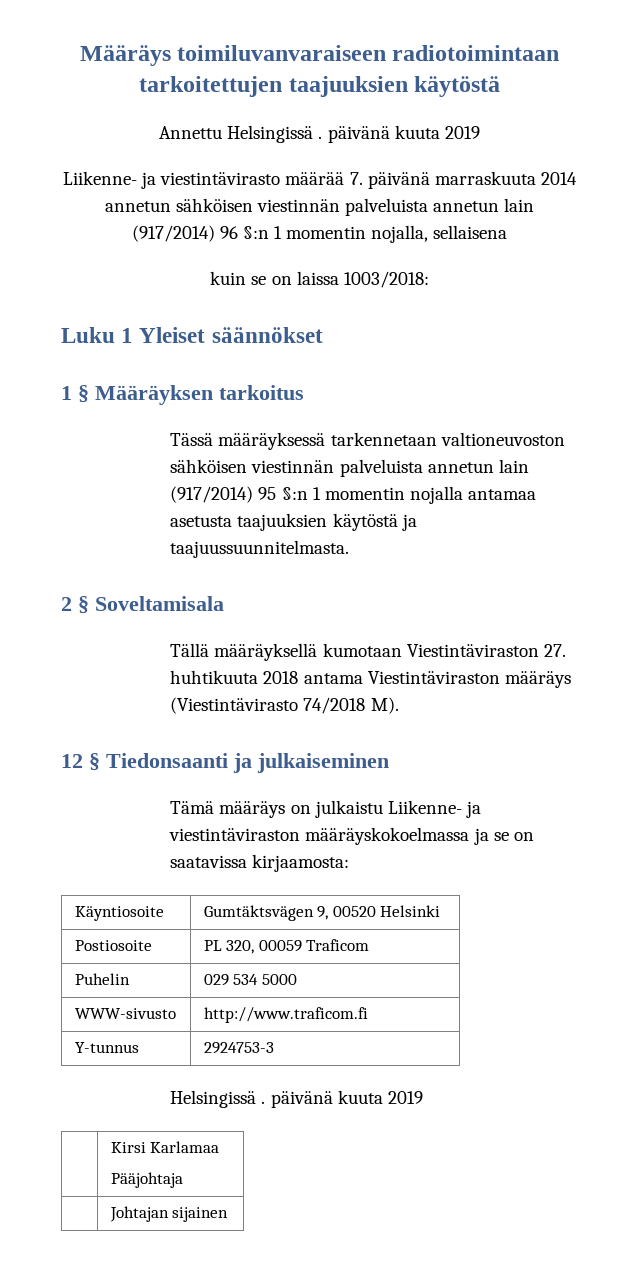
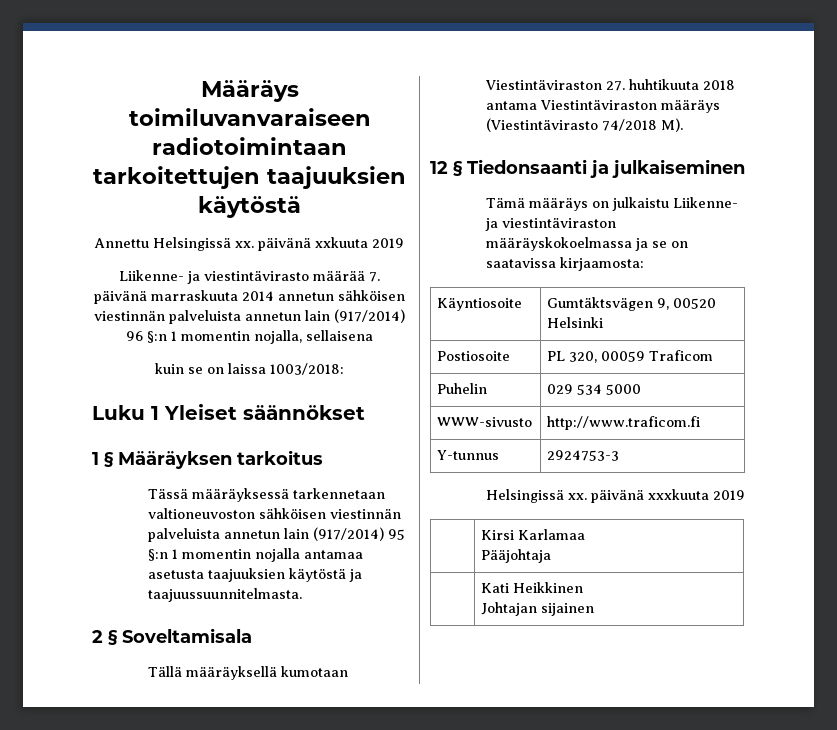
- Annettu Helsingissä . päivänä kuuta 2019
+ Annettu Helsingissä xx. päivänä xxkuuta 2019
  Y-tunnus | 2924753-3
- Helsingissä . päivänä kuuta 2019
+ Helsingissä xx. päivänä xxxkuuta 2019
- | Johtajan sijainen
+ | Kati Heikkinen
+ Johtajan sijainen

